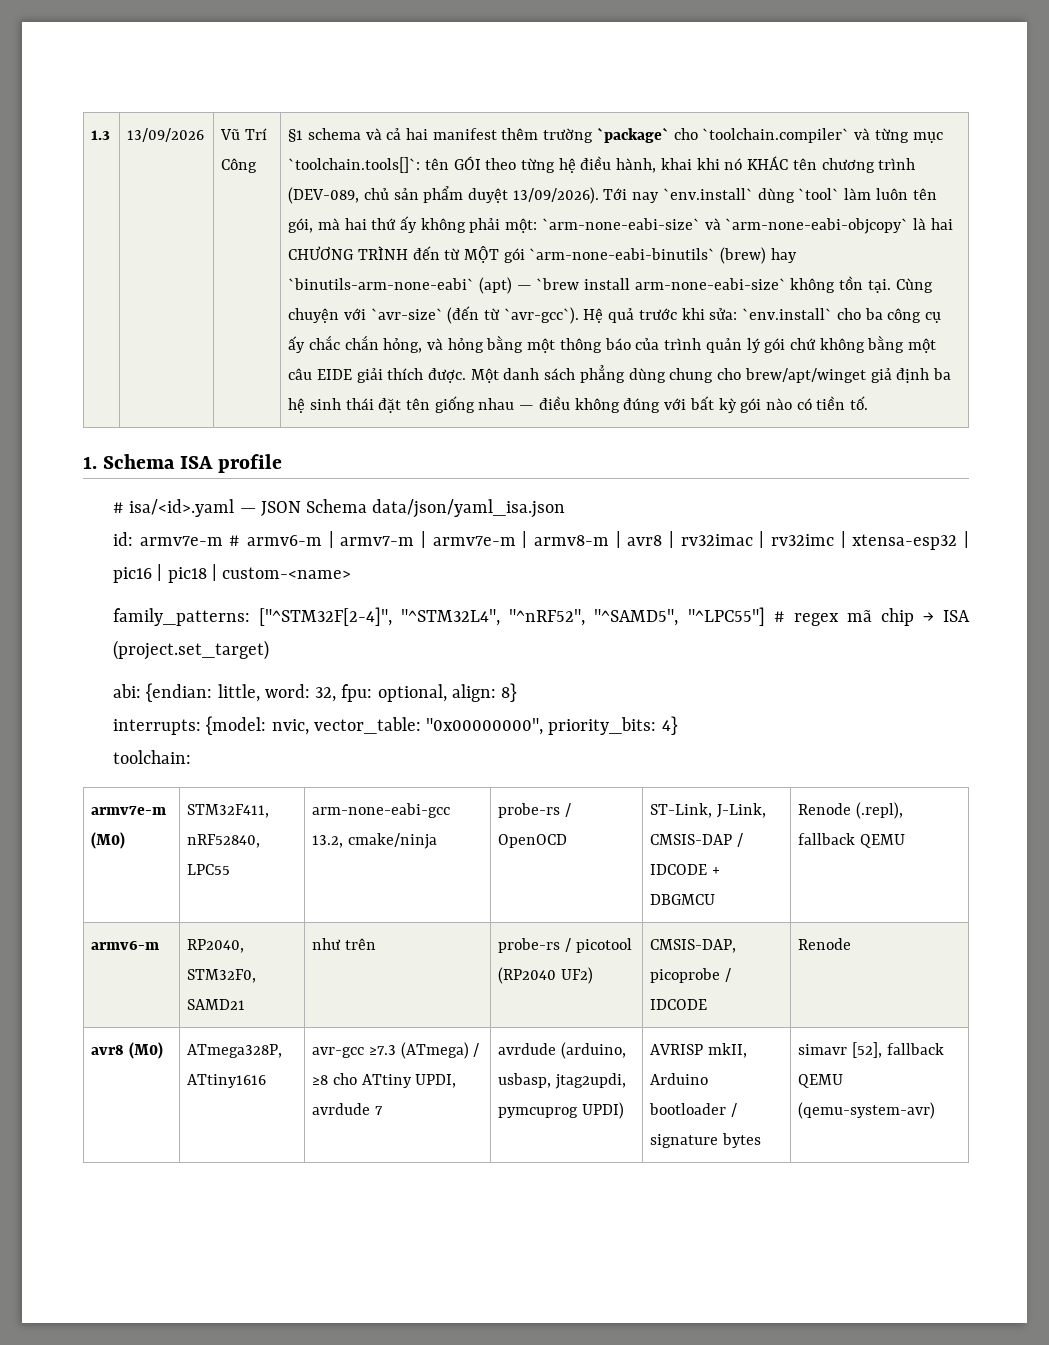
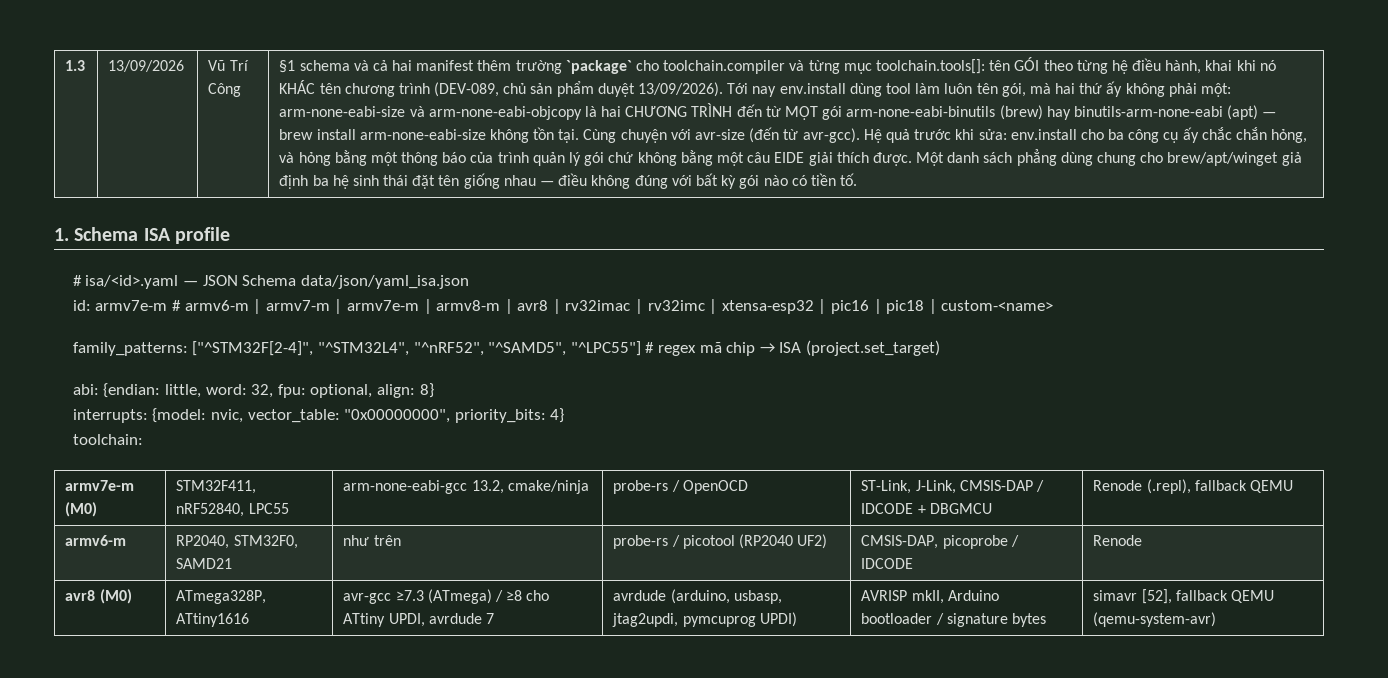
- §1 schema và cả hai manifest thêm trường `package` cho `toolchain.compiler` và từng mục `toolchain.tools[]`: tên GÓI theo từng hệ điều hành, khai khi nó KHÁC tên chương trình (DEV-089, chủ sản phẩm duyệt 13/09/2026).
+ §1 schema và cả hai manifest thêm trường `package` cho toolchain.compiler và từng mục toolchain.tools[]: tên GÓI theo từng hệ điều hành, khai khi nó KHÁC tên chương trình (DEV-089, chủ sản phẩm duyệt 13/09/2026).
- Tới nay `env.install` dùng `tool` làm luôn tên gói, mà hai thứ ấy không phải một: `arm-none-eabi-size` và `arm-none-eabi-objcopy` là hai CHƯƠNG TRÌNH đến từ MỘT gói `arm-none-eabi-binutils` (brew) hay `binutils-arm-none-eabi` (apt) — `brew install arm-none-eabi-size` không tồn tại.
+ Tới nay env.install dùng tool làm luôn tên gói, mà hai thứ ấy không phải một: arm-none-eabi-size và arm-none-eabi-objcopy là hai CHƯƠNG TRÌNH đến từ MỘT gói arm-none-eabi-binutils (brew) hay binutils-arm-none-eabi (apt) — brew install arm-none-eabi-size không tồn tại.
- Cùng chuyện với `avr-size` (đến từ `avr-gcc`).
+ Cùng chuyện với avr-size (đến từ avr-gcc).
- Hệ quả trước khi sửa: `env.install` cho ba công cụ ấy chắc chắn hỏng, và hỏng bằng một thông báo của trình quản lý gói chứ không bằng một câu EIDE giải thích được.
+ Hệ quả trước khi sửa: env.install cho ba công cụ ấy chắc chắn hỏng, và hỏng bằng một thông báo của trình quản lý gói chứ không bằng một câu EIDE giải thích được.

